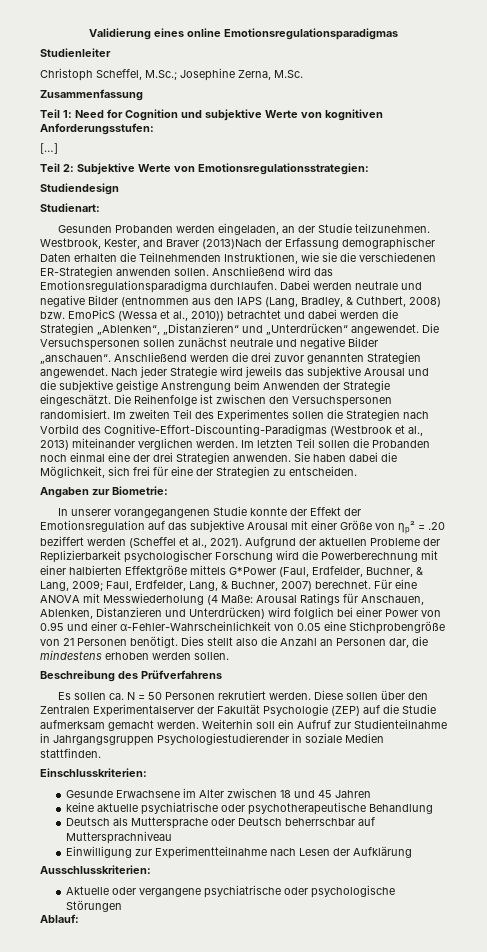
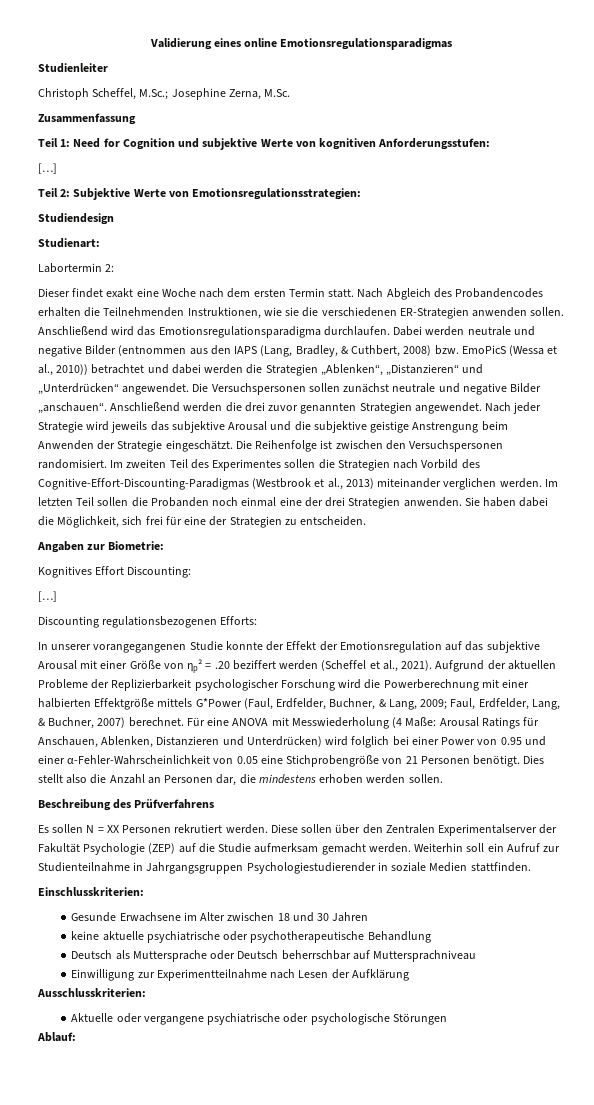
- Gesunden Probanden werden eingeladen, an der Studie teilzunehmen. Westbrook, Kester, and Braver (2013)Nach der Erfassung demographischer Daten erhalten die Teilnehmenden Instruktionen, wie sie die verschiedenen ER-Strategien anwenden sollen.
+ Labortermin 2:
+ Dieser findet exakt eine Woche nach dem ersten Termin statt. Nach Abgleich des Probandencodes erhalten die Teilnehmenden Instruktionen, wie sie die verschiedenen ER-Strategien anwenden sollen.
+ Kognitives Effort Discounting:
+ […]
+ Discounting regulationsbezogenen Efforts:
- Es sollen ca. N = 50 Personen rekrutiert werden.
+ Es sollen N = XX Personen rekrutiert werden.
- Gesunde Erwachsene im Alter zwischen 18 und 45 Jahren
+ Gesunde Erwachsene im Alter zwischen 18 und 30 Jahren

